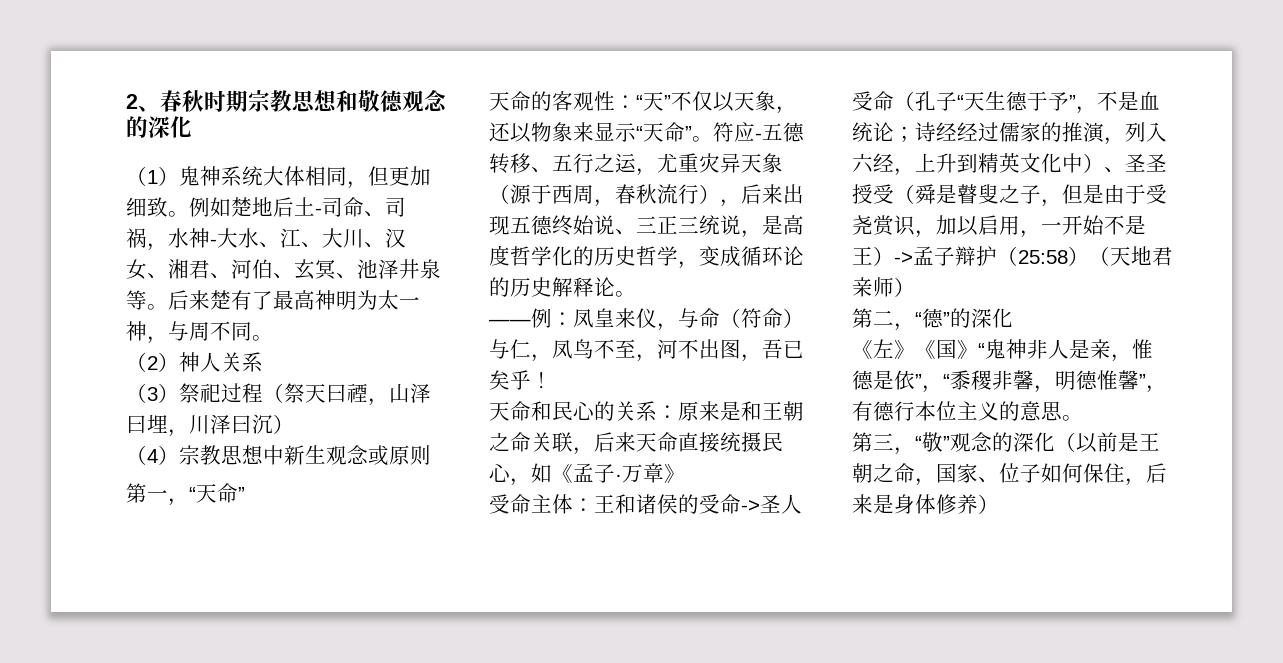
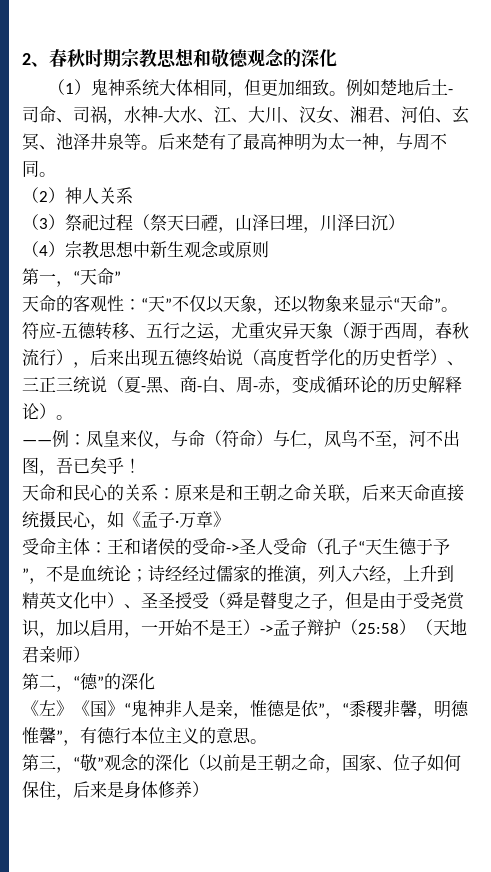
- 符应-五德转移、五行之运，尤重灾异天象（源于西周，春秋流行），后来出现五德终始说、三正三统说，是高度哲学化的历史哲学，变成循环论的历史解释论。
+ 符应-五德转移、五行之运，尤重灾异天象（源于西周，春秋流行），后来出现五德终始说（高度哲学化的历史哲学）、三正三统说（夏-黑、商-白、周-赤，变成循环论的历史解释论）。

